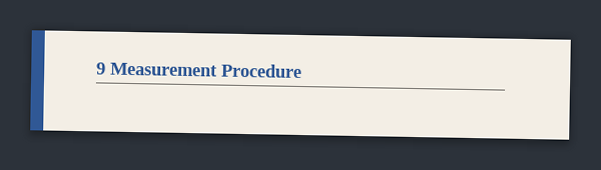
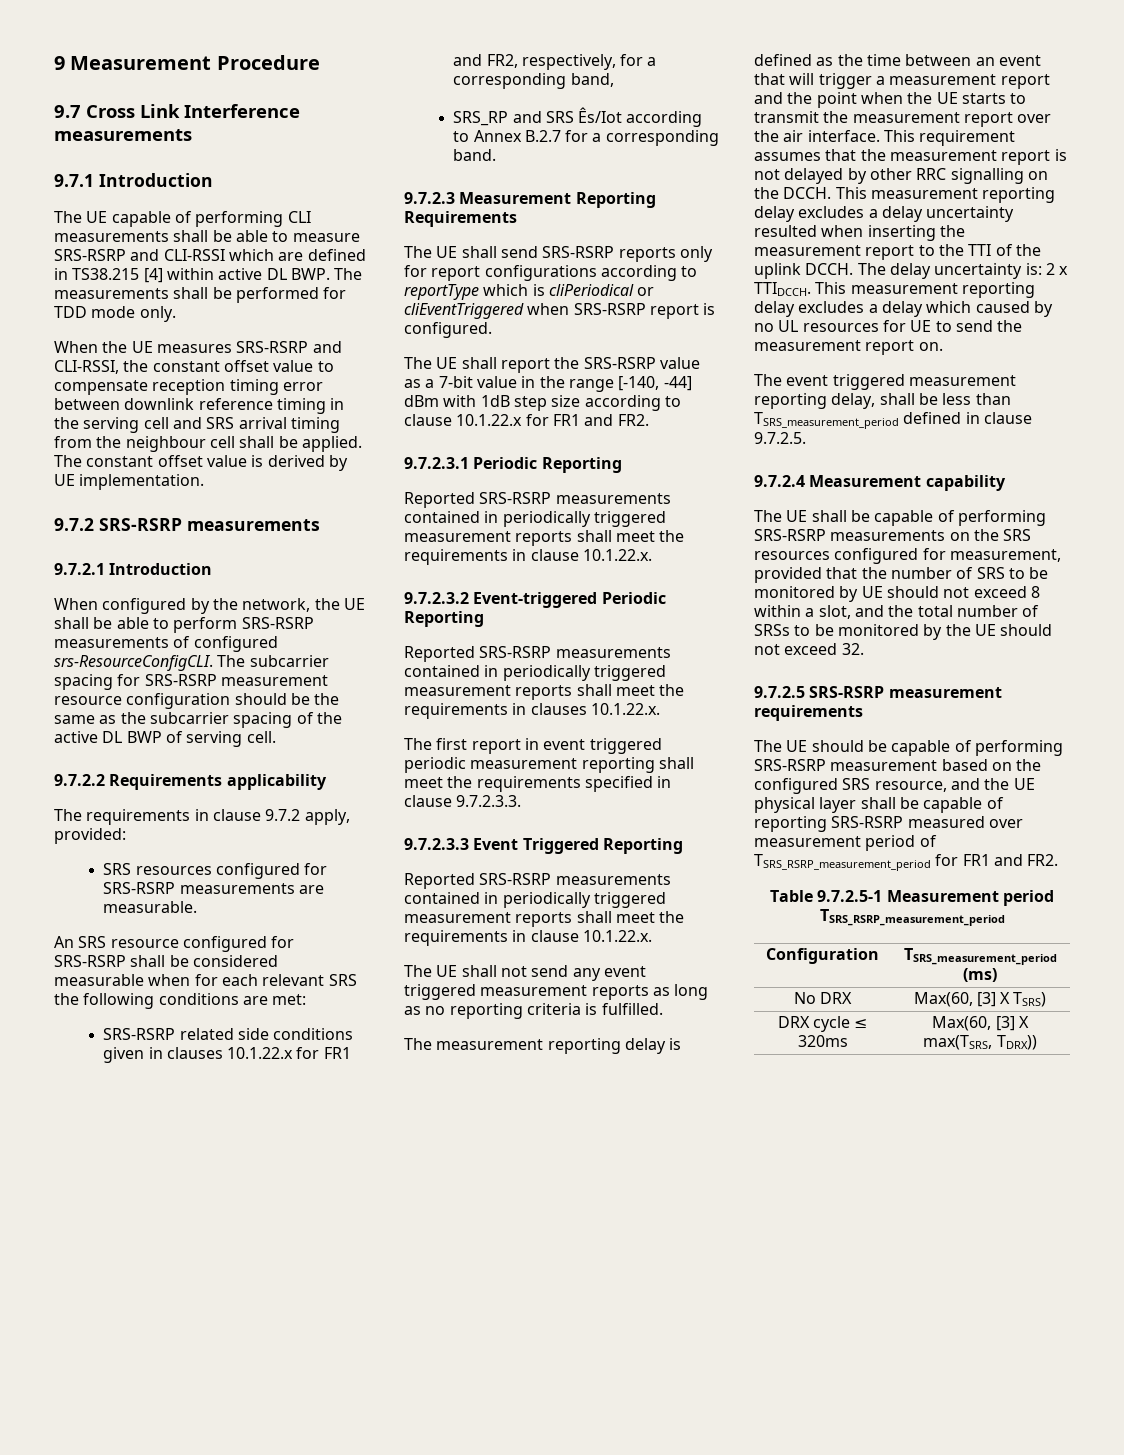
+ 9.7 Cross Link Interference measurements
+ 9.7.1 Introduction
+ The UE capable of performing CLI measurements shall be able to measure SRS-RSRP and CLI-RSSI which are defined in TS38.215 [4] within active DL BWP. The measurements shall be performed for TDD mode only.
+ When the UE measures SRS-RSRP and CLI-RSSI, the constant offset value to compensate reception timing error between downlink reference timing in the serving cell and SRS arrival timing from the neighbour cell shall be applied. The constant offset value is derived by UE implementation.
+ 9.7.2 SRS-RSRP measurements
+ 9.7.2.1 Introduction
+ When configured by the network, the UE shall be able to perform SRS-RSRP measurements of configured srs-ResourceConfigCLI. The subcarrier spacing for SRS-RSRP measurement resource configuration should be the same as the subcarrier spacing of the active DL BWP of serving cell.
+ 9.7.2.2 Requirements applicability
+ The requirements in clause 9.7.2 apply, provided:
+ SRS resources configured for SRS-RSRP measurements are measurable.
+ An SRS resource configured for SRS-RSRP shall be considered measurable when for each relevant SRS the following conditions are met:
+ SRS-RSRP related side conditions given in clauses 10.1.22.x for FR1 and FR2, respectively, for a corresponding band,
+ SRS_RP and SRS Ês/Iot according to Annex B.2.7 for a corresponding band.
+ 9.7.2.3 Measurement Reporting Requirements
+ The UE shall send SRS-RSRP reports only for report configurations according to reportType which is cliPeriodical or cliEventTriggered when SRS-RSRP report is configured.
+ The UE shall report the SRS-RSRP value as a 7-bit value in the range [-140, -44] dBm with 1dB step size according to clause 10.1.22.x for FR1 and FR2.
+ 9.7.2.3.1 Periodic Reporting
+ Reported SRS-RSRP measurements contained in periodically triggered measurement reports shall meet the requirements in clause 10.1.22.x.
+ 9.7.2.3.2 Event-triggered Periodic Reporting
+ Reported SRS-RSRP measurements contained in periodically triggered measurement reports shall meet the requirements in clauses 10.1.22.x.
+ The first report in event triggered periodic measurement reporting shall meet the requirements specified in clause 9.7.2.3.3.
+ 9.7.2.3.3 Event Triggered Reporting
+ Reported SRS-RSRP measurements contained in periodically triggered measurement reports shall meet the requirements in clause 10.1.22.x.
+ The UE shall not send any event triggered measurement reports as long as no reporting criteria is fulfilled.
+ The measurement reporting delay is defined as the time between an event that will trigger a measurement report and the point when the UE starts to transmit the measurement report over the air interface. This requirement assumes that the measurement report is not delayed by other RRC signalling on the DCCH. This measurement reporting delay excludes a delay uncertainty resulted when inserting the measurement report to the TTI of the uplink DCCH. The delay uncertainty is: 2 x TTIDCCH. This measurement reporting delay excludes a delay which caused by no UL resources for UE to send the measurement report on.
+ The event triggered measurement reporting delay, shall be less than TSRS_measurement_period defined in clause 9.7.2.5.
+ 9.7.2.4 Measurement capability
+ The UE shall be capable of performing SRS-RSRP measurements on the SRS resources configured for measurement, provided that the number of SRS to be monitored by UE should not exceed 8 within a slot, and the total number of SRSs to be monitored by the UE should not exceed 32.
+ 9.7.2.5 SRS-RSRP measurement requirements
+ The UE should be capable of performing SRS-RSRP measurement based on the configured SRS resource, and the UE physical layer shall be capable of reporting SRS-RSRP measured over measurement period of TSRS_RSRP_measurement_period for FR1 and FR2.
+ Table 9.7.2.5-1 Measurement period TSRS_RSRP_measurement_period
+ Configuration | TSRS_measurement_period (ms)
+ No DRX | Max(60, [3] X TSRS)
+ DRX cycle ≤ 320ms | Max(60, [3] X max(TSRS, TDRX))

